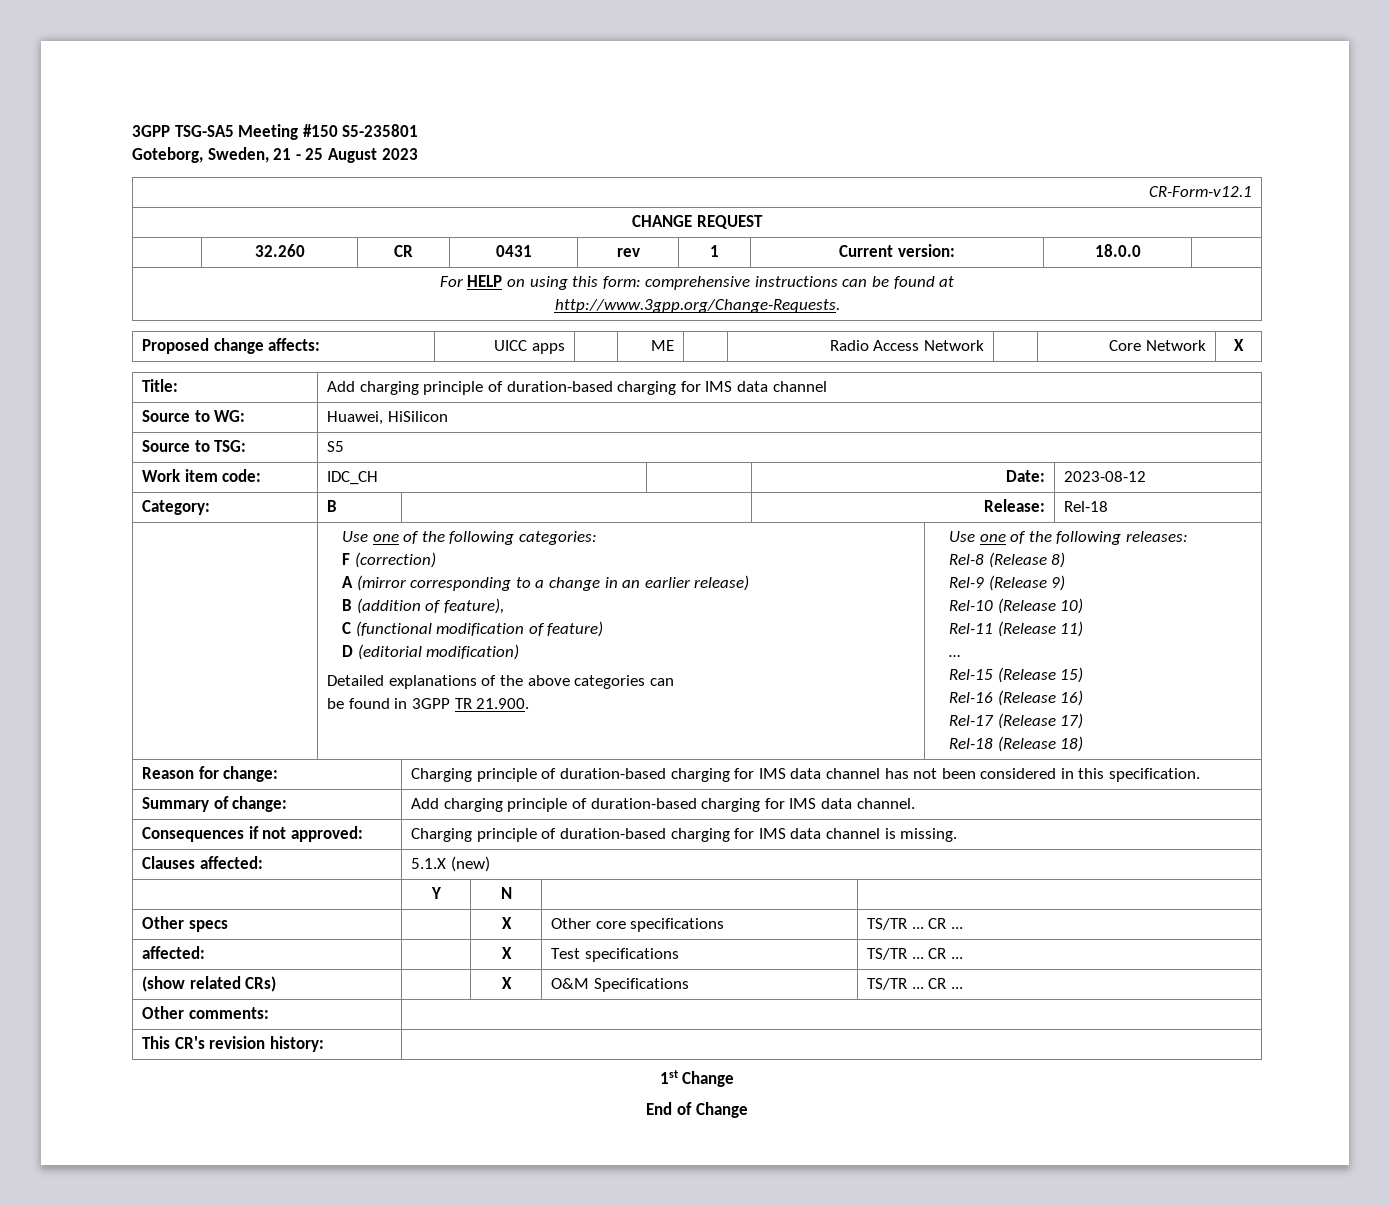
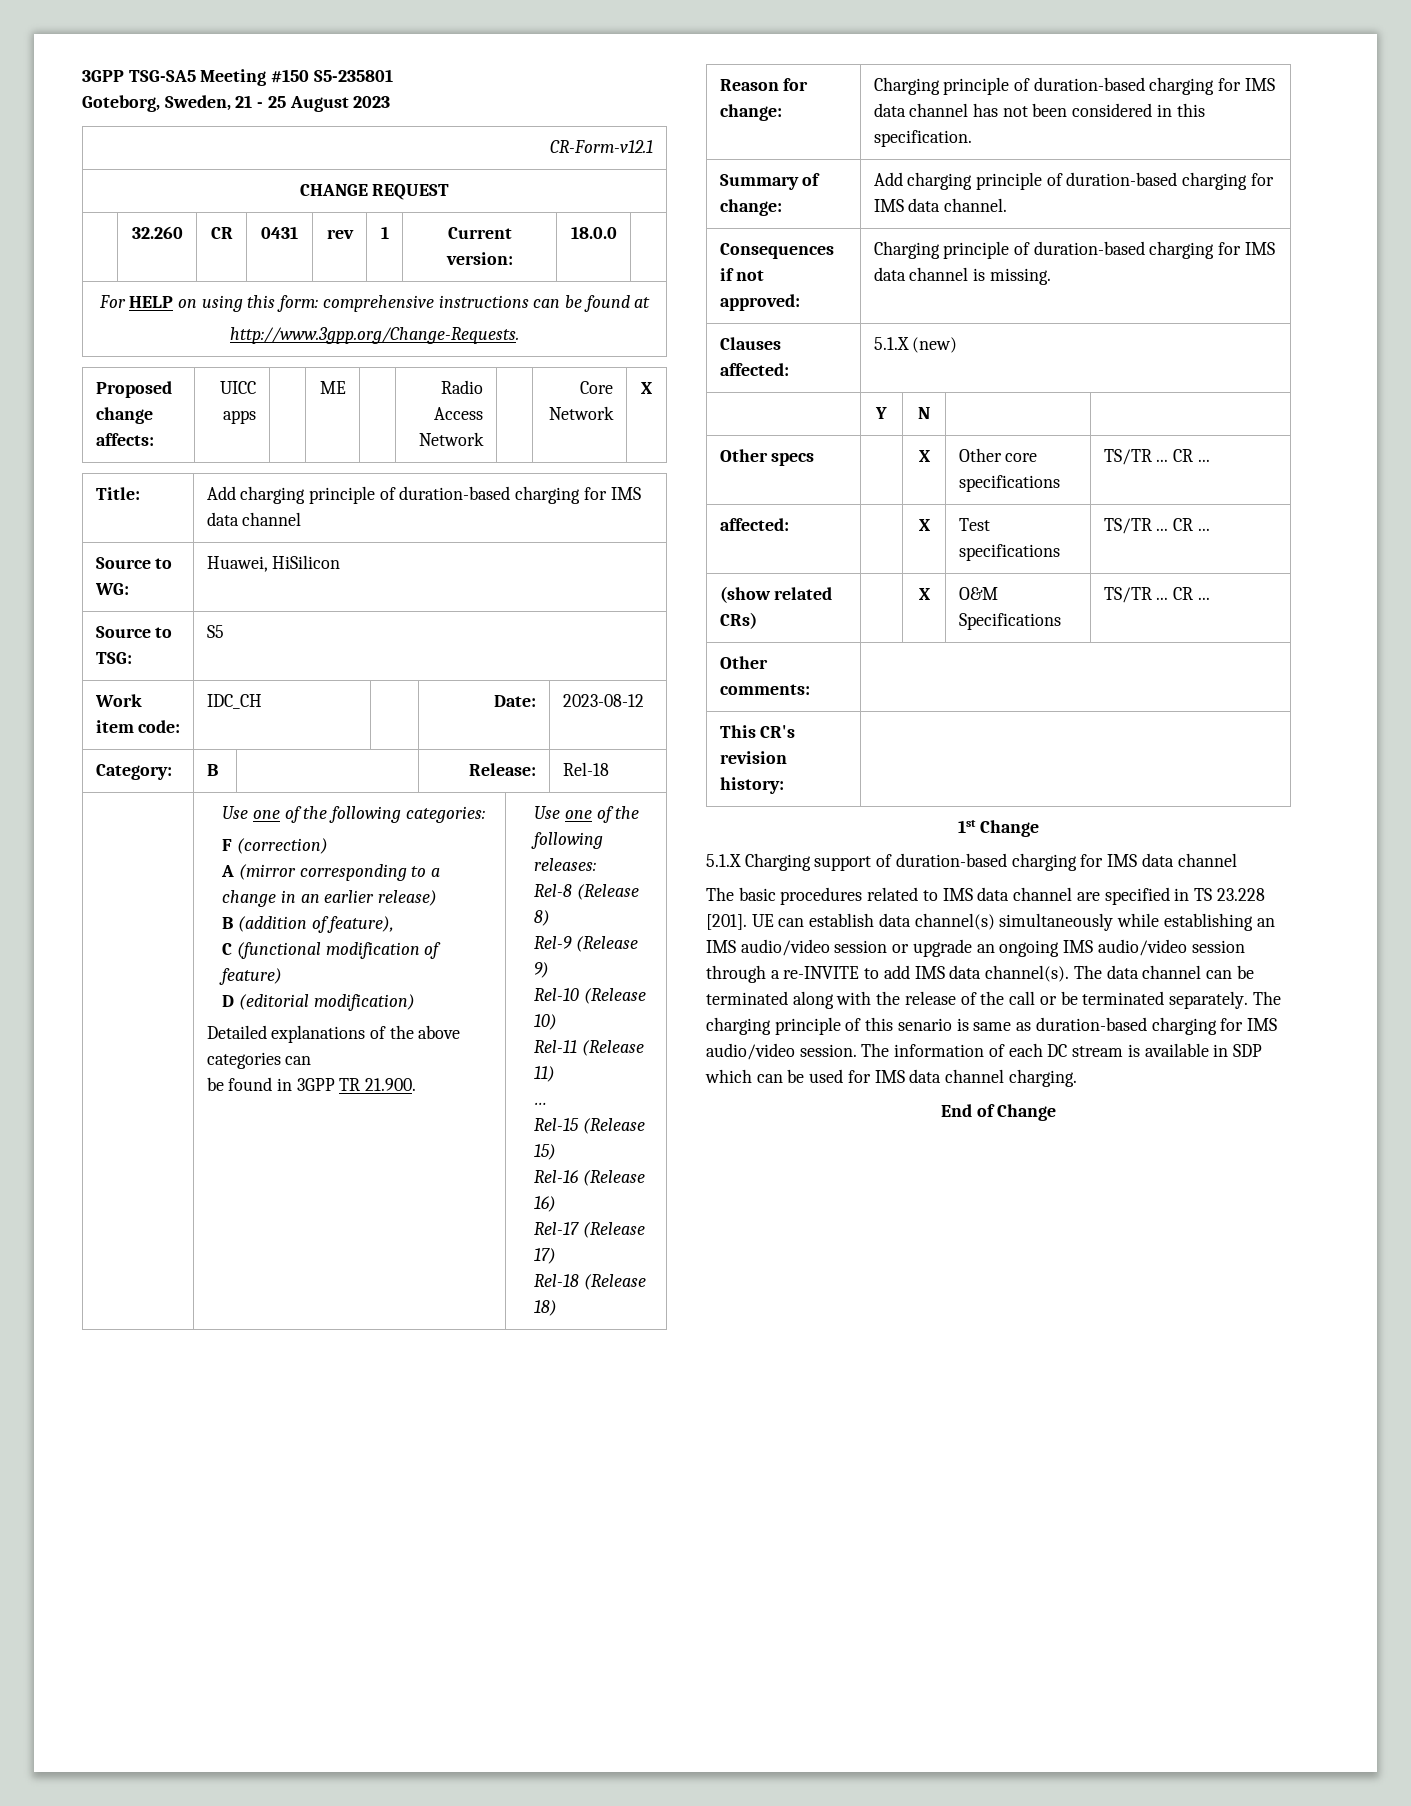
+ 5.1.X Charging support of duration-based charging for IMS data channel
+ The basic procedures related to IMS data channel are specified in TS 23.228 [201]. UE can establish data channel(s) simultaneously while establishing an IMS audio/video session or upgrade an ongoing IMS audio/video session through a re-INVITE to add IMS data channel(s). The data channel can be terminated along with the release of the call or be terminated separately. The charging principle of this senario is same as duration-based charging for IMS audio/video session. The information of each DC stream is available in SDP which can be used for IMS data channel charging.

